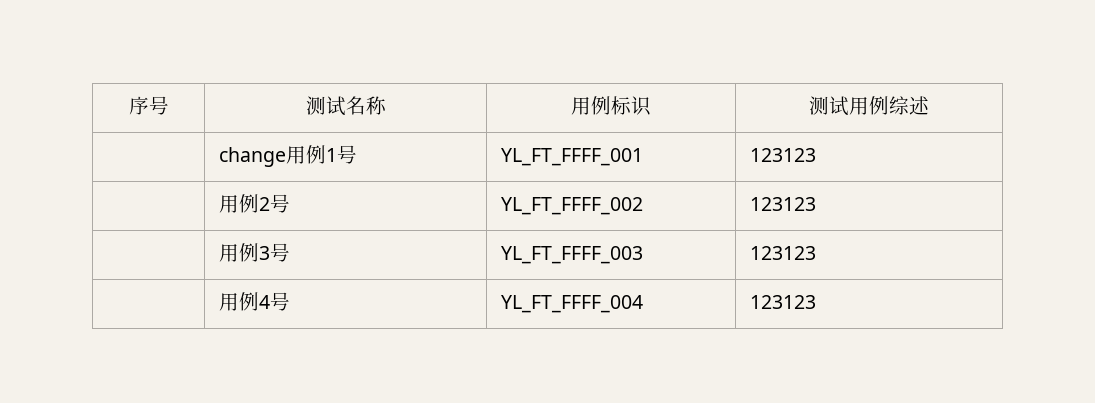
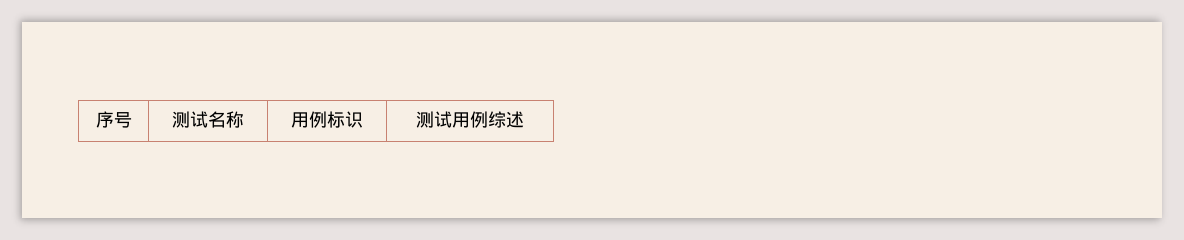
- | change用例1号 | YL_FT_FFFF_001 | 123123
- | 用例2号 | YL_FT_FFFF_002 | 123123
- | 用例3号 | YL_FT_FFFF_003 | 123123
- | 用例4号 | YL_FT_FFFF_004 | 123123

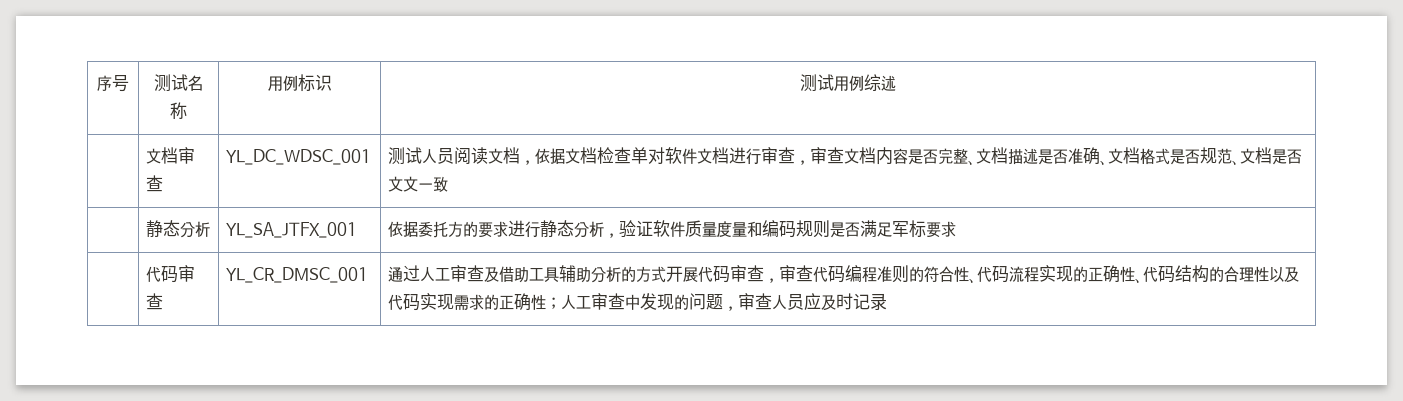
+ | 文档审查 | YL_DC_WDSC_001 | 测试人员阅读文档，依据文档检查单对软件文档进行审查，审查文档内容是否完整、文档描述是否准确、文档格式是否规范、文档是否文文一致
+ | 静态分析 | YL_SA_JTFX_001 | 依据委托方的要求进行静态分析，验证软件质量度量和编码规则是否满足军标要求
+ | 代码审查 | YL_CR_DMSC_001 | 通过人工审查及借助工具辅助分析的方式开展代码审查，审查代码编程准则的符合性、代码流程实现的正确性、代码结构的合理性以及代码实现需求的正确性；人工审查中发现的问题，审查人员应及时记录

